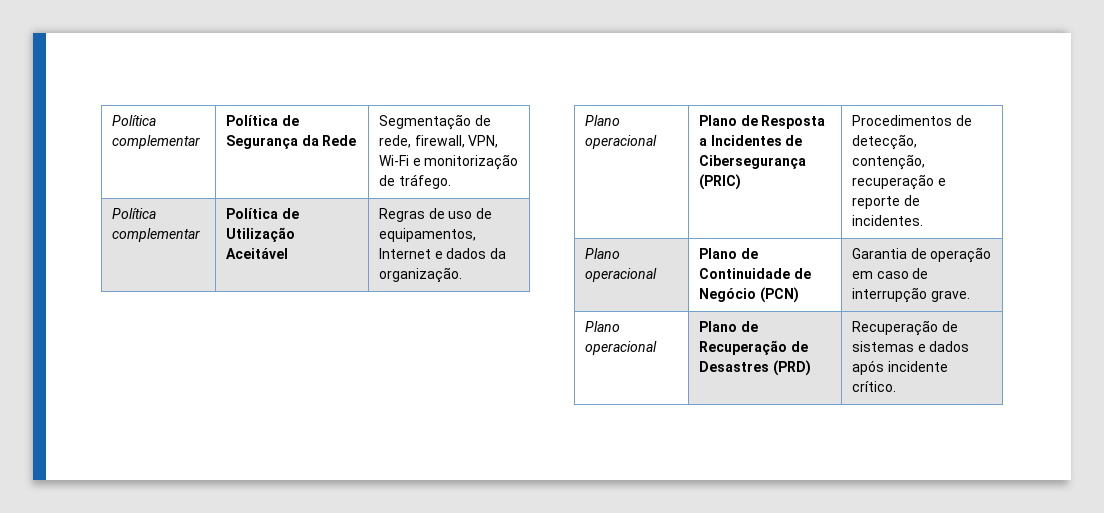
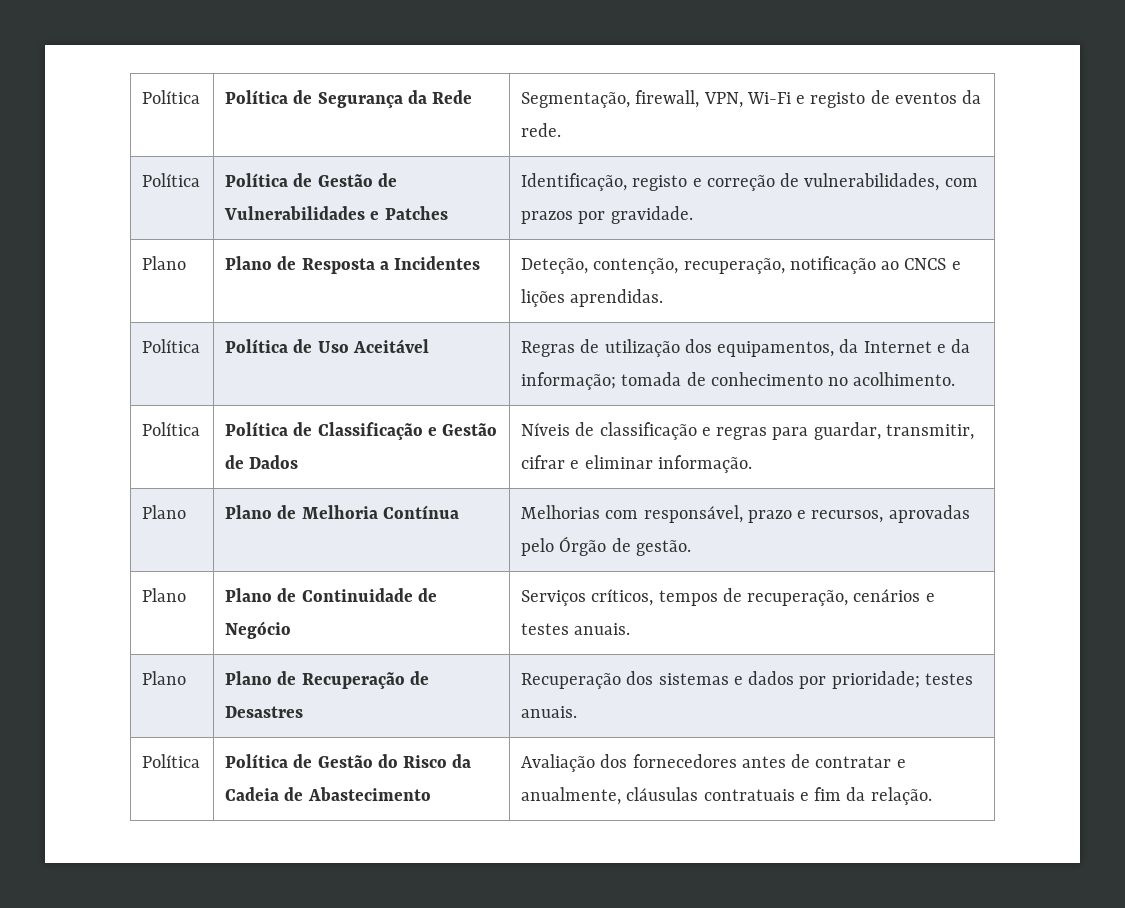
- Política complementar | Política de Segurança da Rede | Segmentação de rede, firewall, VPN, Wi-Fi e monitorização de tráfego.
- Política complementar | Política de Utilização Aceitável | Regras de uso de equipamentos, Internet e dados da organização.
- Plano operacional | Plano de Resposta a Incidentes de Cibersegurança (PRIC) | Procedimentos de detecção, contenção, recuperação e reporte de incidentes.
- Plano operacional | Plano de Continuidade de Negócio (PCN) | Garantia de operação em caso de interrupção grave.
- Plano operacional | Plano de Recuperação de Desastres (PRD) | Recuperação de sistemas e dados após incidente crítico.
+ Política | Política de Segurança da Rede | Segmentação, firewall, VPN, Wi-Fi e registo de eventos da rede.
+ Política | Política de Gestão de Vulnerabilidades e Patches | Identificação, registo e correção de vulnerabilidades, com prazos por gravidade.
+ Plano | Plano de Resposta a Incidentes | Deteção, contenção, recuperação, notificação ao CNCS e lições aprendidas.
+ Política | Política de Uso Aceitável | Regras de utilização dos equipamentos, da Internet e da informação; tomada de conhecimento no acolhimento.
+ Política | Política de Classificação e Gestão de Dados | Níveis de classificação e regras para guardar, transmitir, cifrar e eliminar informação.
+ Plano | Plano de Melhoria Contínua | Melhorias com responsável, prazo e recursos, aprovadas pelo Órgão de gestão.
+ Plano | Plano de Continuidade de Negócio | Serviços críticos, tempos de recuperação, cenários e testes anuais.
+ Plano | Plano de Recuperação de Desastres | Recuperação dos sistemas e dados por prioridade; testes anuais.
+ Política | Política de Gestão do Risco da Cadeia de Abastecimento | Avaliação dos fornecedores antes de contratar e anualmente, cláusulas contratuais e fim da relação.

